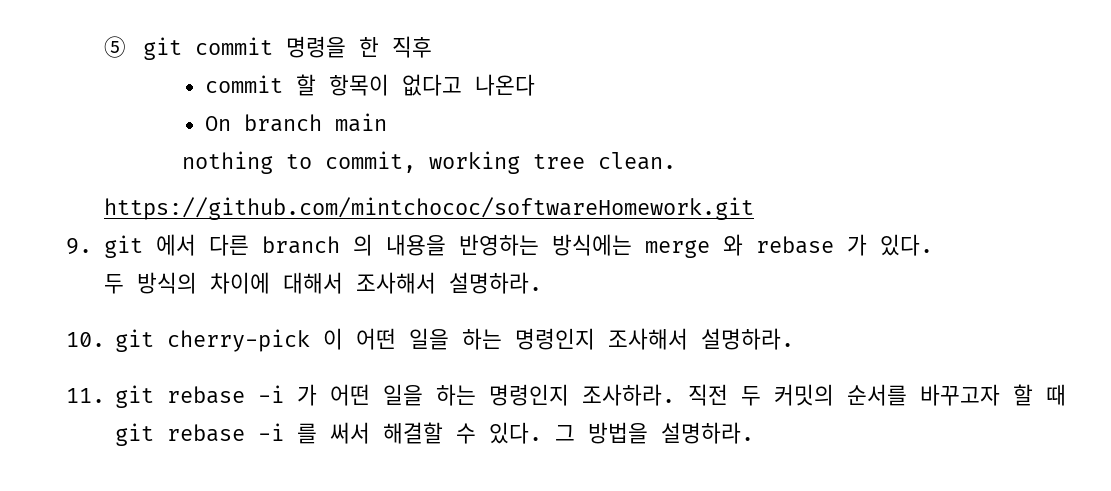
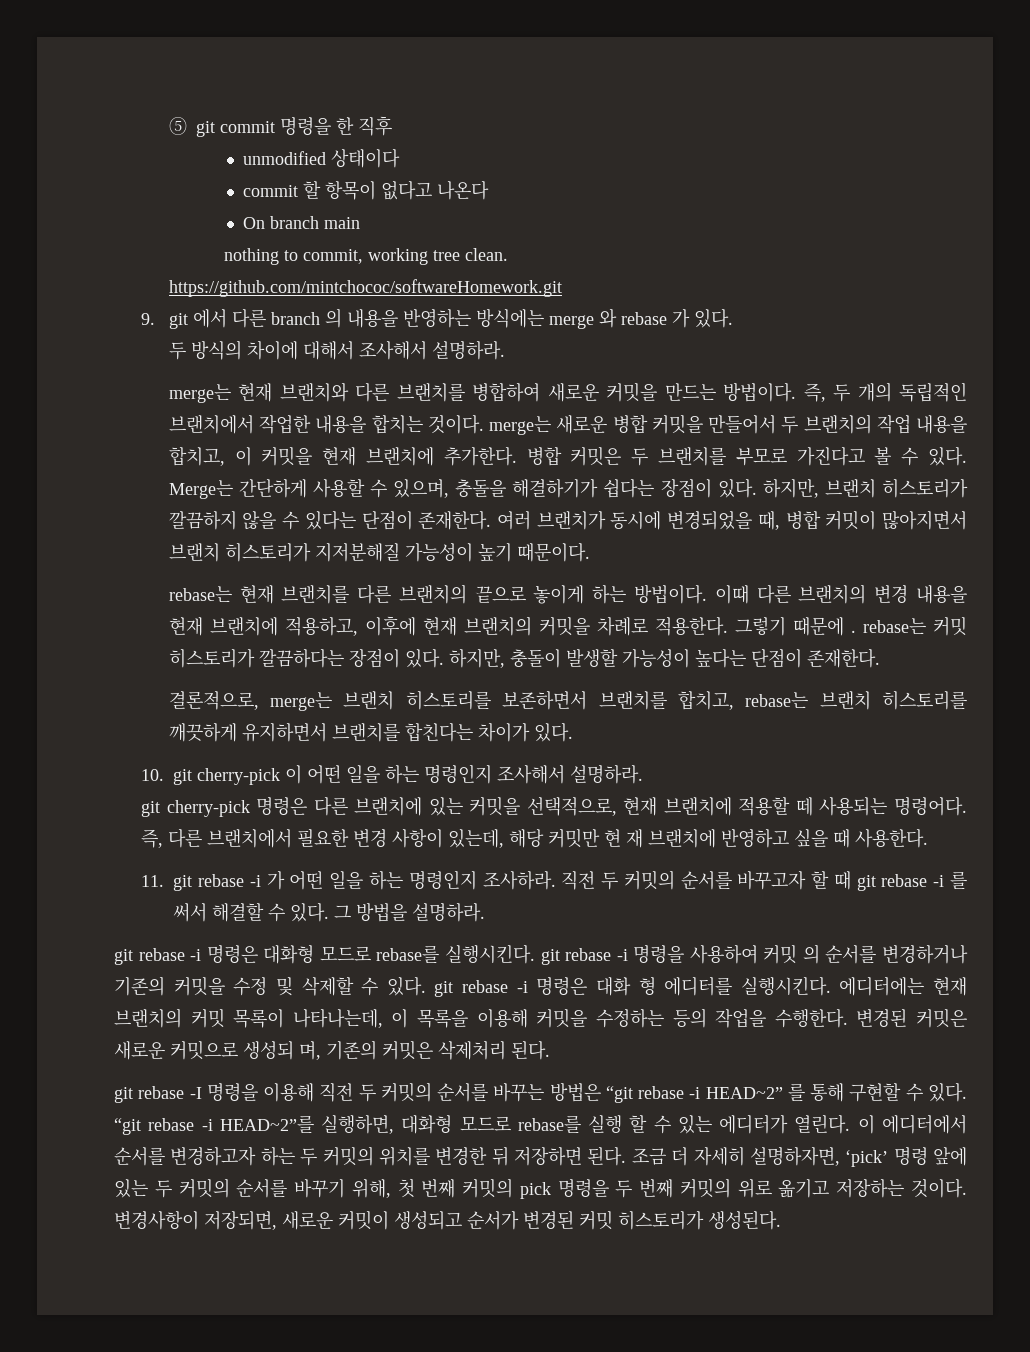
+ unmodified 상태이다
+ merge는 현재 브랜치와 다른 브랜치를 병합하여 새로운 커밋을 만드는 방법이다. 즉, 두 개의 독립적인 브랜치에서 작업한 내용을 합치는 것이다. merge는 새로운 병합 커밋을 만들어서 두 브랜치의 작업 내용을 합치고, 이 커밋을 현재 브랜치에 추가한다. 병합 커밋은 두 브랜치를 부모로 가진다고 볼 수 있다. Merge는 간단하게 사용할 수 있으며, 충돌을 해결하기가 쉽다는 장점이 있다. 하지만, 브랜치 히스토리가 깔끔하지 않을 수 있다는 단점이 존재한다. 여러 브랜치가 동시에 변경되었을 때, 병합 커밋이 많아지면서 브랜치 히스토리가 지저분해질 가능성이 높기 때문이다.
+ rebase는 현재 브랜치를 다른 브랜치의 끝으로 놓이게 하는 방법이다. 이때 다른 브랜치의 변경 내용을 현재 브랜치에 적용하고, 이후에 현재 브랜치의 커밋을 차례로 적용한다. 그렇기 때문에 . rebase는 커밋 히스토리가 깔끔하다는 장점이 있다. 하지만, 충돌이 발생할 가능성이 높다는 단점이 존재한다.
+ 결론적으로, merge는 브랜치 히스토리를 보존하면서 브랜치를 합치고, rebase는 브랜치 히스토리를 깨끗하게 유지하면서 브랜치를 합친다는 차이가 있다.
+ git cherry-pick 명령은 다른 브랜치에 있는 커밋을 선택적으로, 현재 브랜치에 적용할 떼 사용되는 명령어다. 즉, 다른 브랜치에서 필요한 변경 사항이 있는데, 해당 커밋만 현 재 브랜치에 반영하고 싶을 때 사용한다.
+ git rebase -i 명령은 대화형 모드로 rebase를 실행시킨다. git rebase -i 명령을 사용하여 커밋 의 순서를 변경하거나 기존의 커밋을 수정 및 삭제할 수 있다. git rebase -i 명령은 대화 형 에디터를 실행시킨다. 에디터에는 현재 브랜치의 커밋 목록이 나타나는데, 이 목록을 이용해 커밋을 수정하는 등의 작업을 수행한다. 변경된 커밋은 새로운 커밋으로 생성되 며, 기존의 커밋은 삭제처리 된다.
+ git rebase -I 명령을 이용해 직전 두 커밋의 순서를 바꾸는 방법은 “git rebase -i HEAD~2” 를 통해 구현할 수 있다. “git rebase -i HEAD~2”를 실행하면, 대화형 모드로 rebase를 실행 할 수 있는 에디터가 열린다. 이 에디터에서 순서를 변경하고자 하는 두 커밋의 위치를 변경한 뒤 저장하면 된다. 조금 더 자세히 설명하자면, ‘pick’ 명령 앞에 있는 두 커밋의 순서를 바꾸기 위해, 첫 번째 커밋의 pick 명령을 두 번째 커밋의 위로 옮기고 저장하는 것이다. 변경사항이 저장되면, 새로운 커밋이 생성되고 순서가 변경된 커밋 히스토리가 생성된다.

